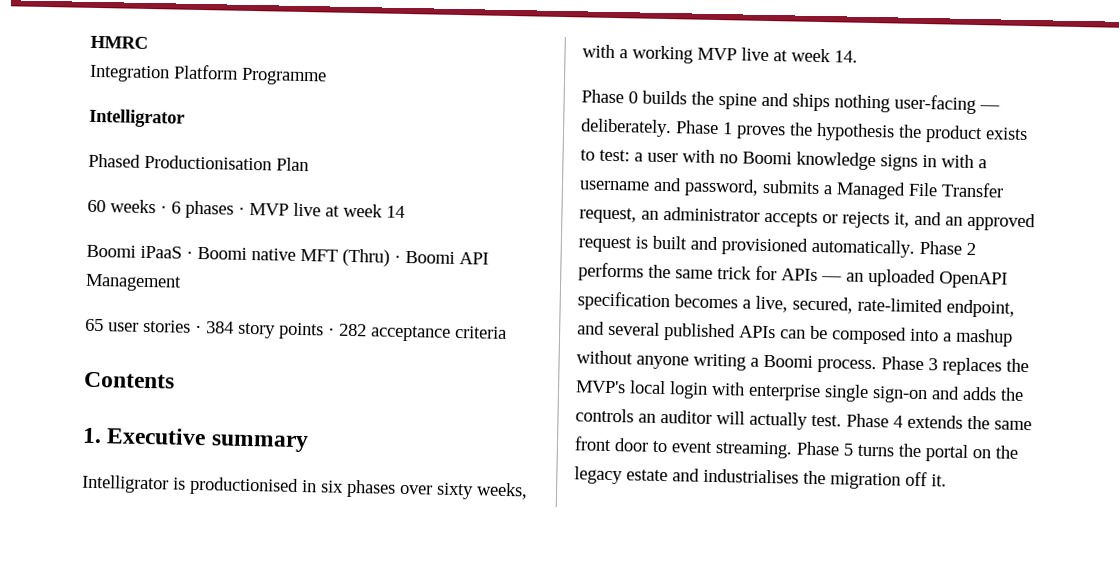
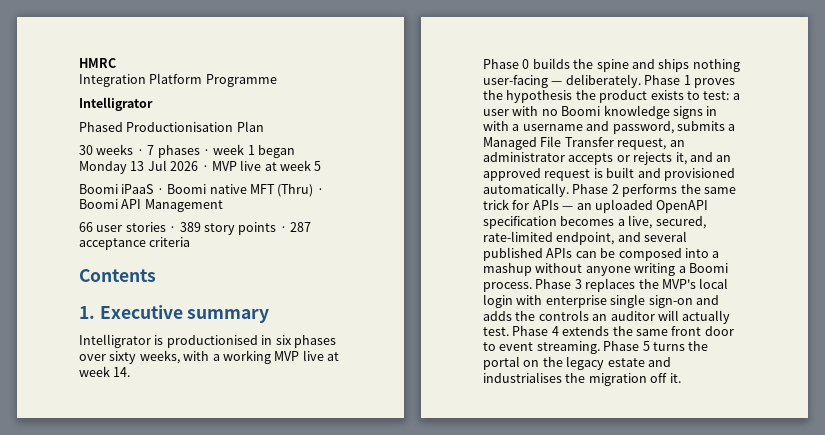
- 60 weeks · 6 phases · MVP live at week 14
+ 30 weeks · 7 phases · week 1 began Monday 13 Jul 2026 · MVP live at week 5
- 65 user stories · 384 story points · 282 acceptance criteria
+ 66 user stories · 389 story points · 287 acceptance criteria

